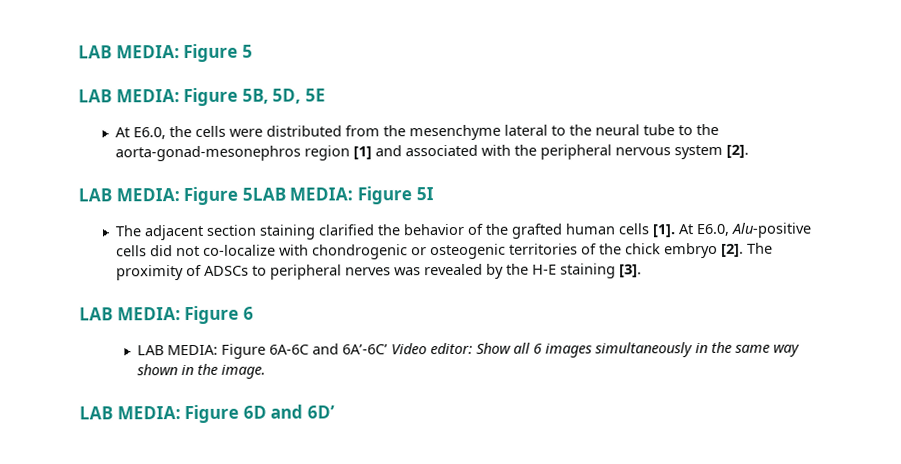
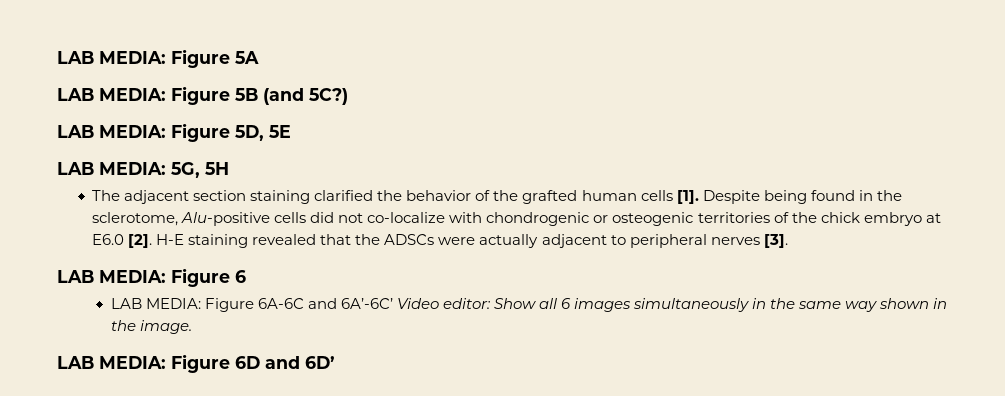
- LAB MEDIA: Figure 5
- LAB MEDIA: Figure 5B, 5D, 5E
- At E6.0, the cells were distributed from the mesenchyme lateral to the neural tube to the aorta-gonad-mesonephros region [1] and associated with the peripheral nervous system [2].
- LAB MEDIA: Figure 5LAB MEDIA: Figure 5I
+ LAB MEDIA: Figure 5A
+ LAB MEDIA: Figure 5B (and 5C?)
+ LAB MEDIA: Figure 5D, 5E
+ LAB MEDIA: 5G, 5H
- At E6.0, Alu-positive cells did not co-localize with chondrogenic or osteogenic territories of the chick embryo [2]. The proximity of ADSCs to peripheral nerves was revealed by the H-E staining [3].
+ Despite being found in the sclerotome, Alu-positive cells did not co-localize with chondrogenic or osteogenic territories of the chick embryo at E6.0 [2]. H-E staining revealed that the ADSCs were actually adjacent to peripheral nerves [3].

